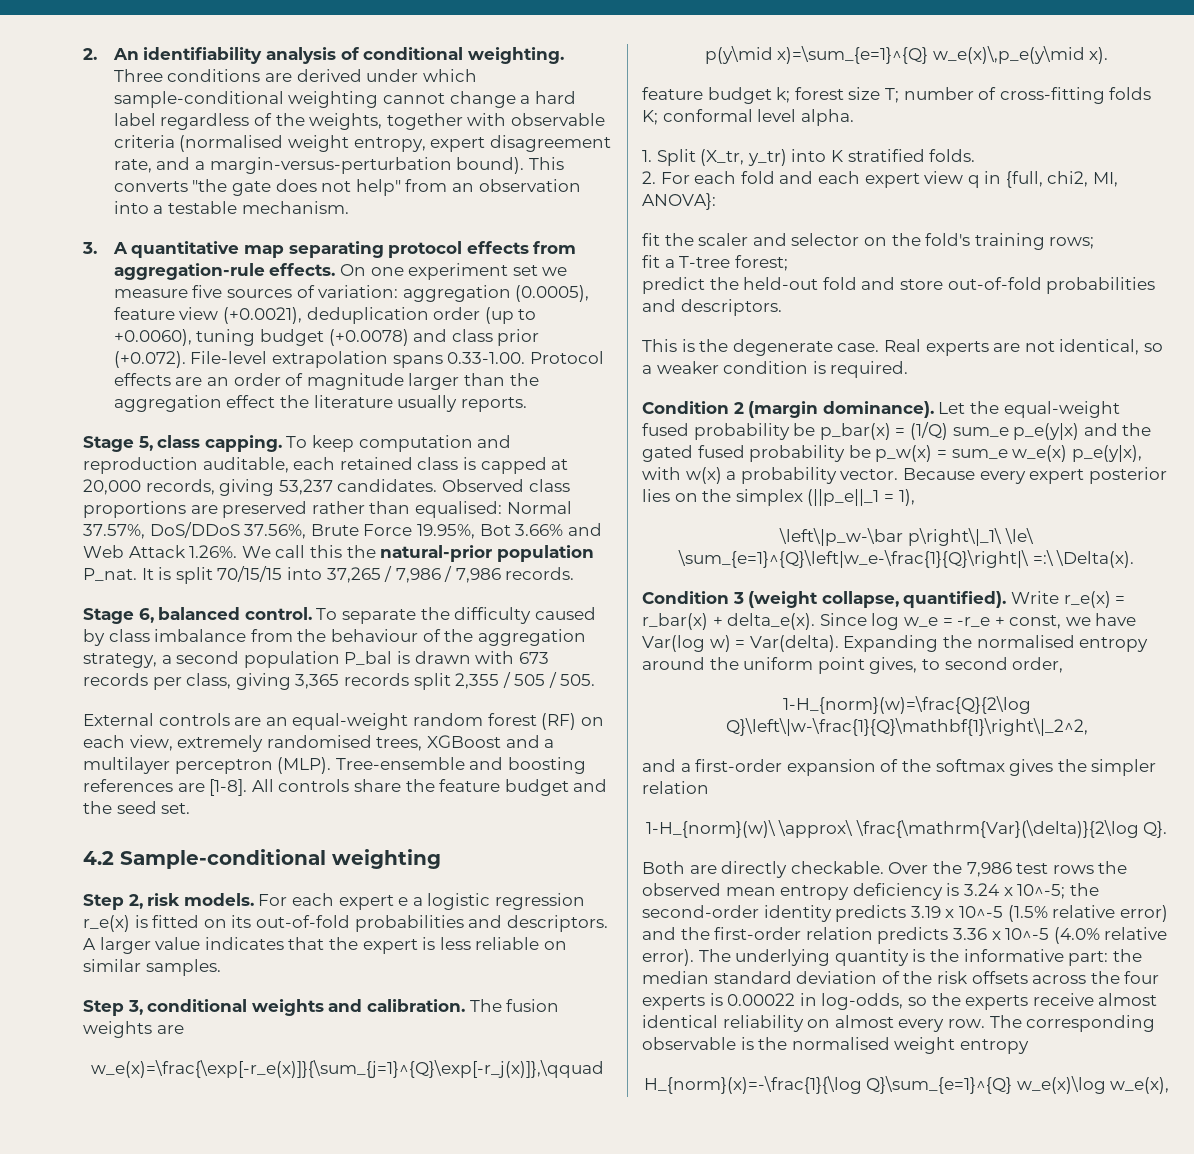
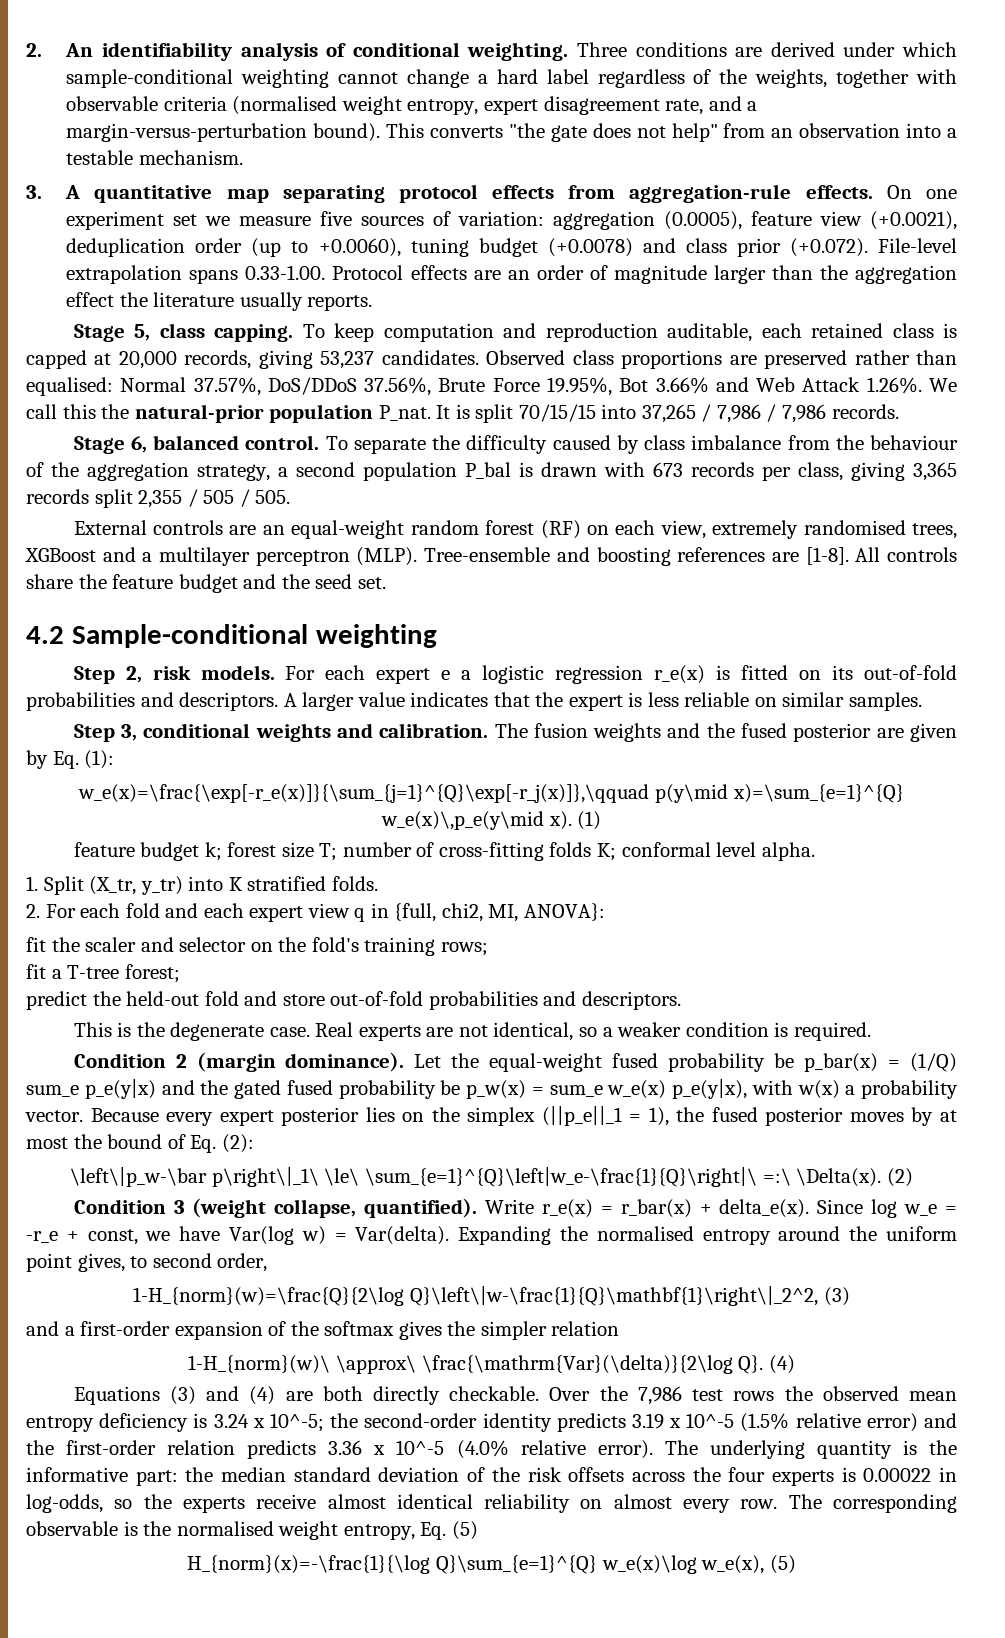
- The fusion weights are
+ The fusion weights and the fused posterior are given by Eq. (1):
+ (1)
- Because every expert posterior lies on the simplex (||p_e||_1 = 1),
+ Because every expert posterior lies on the simplex (||p_e||_1 = 1), the fused posterior moves by at most the bound of Eq. (2):
+ (2)
- 1-H_{norm}(w)=\frac{Q}{2\log Q}\left\|w-\frac{1}{Q}\mathbf{1}\right\|_2^2,
+ 1-H_{norm}(w)=\frac{Q}{2\log Q}\left\|w-\frac{1}{Q}\mathbf{1}\right\|_2^2, (3)
- 1-H_{norm}(w)\ \approx\ \frac{\mathrm{Var}(\delta)}{2\log Q}.
- Both are directly checkable.
+ 1-H_{norm}(w)\ \approx\ \frac{\mathrm{Var}(\delta)}{2\log Q}. (4)
+ Equations (3) and (4) are both directly checkable.
- The corresponding observable is the normalised weight entropy
+ The corresponding observable is the normalised weight entropy, Eq. (5)
- H_{norm}(x)=-\frac{1}{\log Q}\sum_{e=1}^{Q} w_e(x)\log w_e(x),
+ H_{norm}(x)=-\frac{1}{\log Q}\sum_{e=1}^{Q} w_e(x)\log w_e(x), (5)

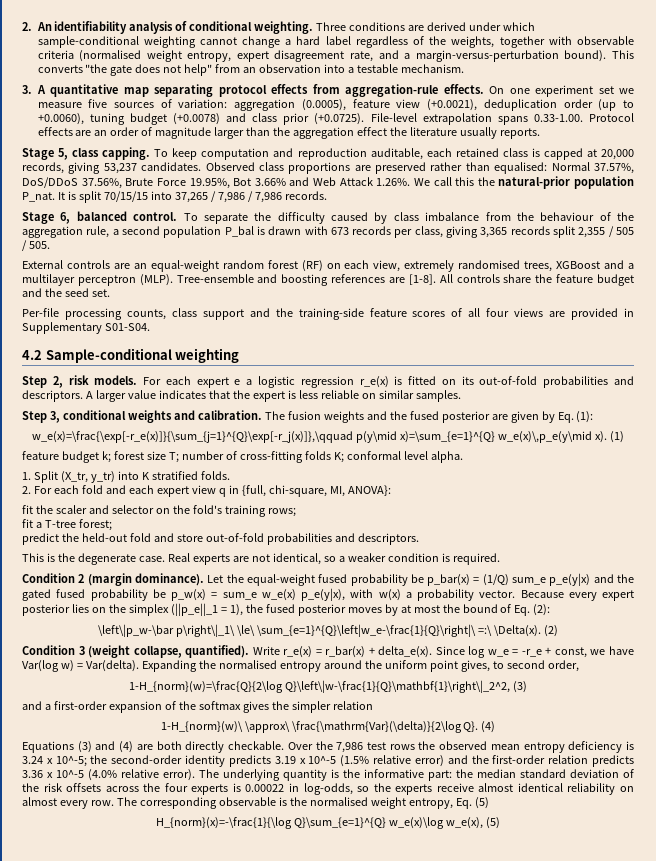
- On one experiment set we measure five sources of variation: aggregation (0.0005), feature view (+0.0021), deduplication order (up to +0.0060), tuning budget (+0.0078) and class prior (+0.072). File-level extrapolation spans 0.33-1.00. Protocol effects are an order of magnitude larger than the aggregation effect the literature usually reports.
+ On one experiment set we measure five sources of variation: aggregation (0.0005), feature view (+0.0021), deduplication order (up to +0.0060), tuning budget (+0.0078) and class prior (+0.0725). File-level extrapolation spans 0.33-1.00. Protocol effects are an order of magnitude larger than the aggregation effect the literature usually reports.
- To separate the difficulty caused by class imbalance from the behaviour of the aggregation strategy, a second population P_bal is drawn with 673 records per class, giving 3,365 records split 2,355 / 505 / 505.
+ To separate the difficulty caused by class imbalance from the behaviour of the aggregation rule, a second population P_bal is drawn with 673 records per class, giving 3,365 records split 2,355 / 505 / 505.
+ Per-file processing counts, class support and the training-side feature scores of all four views are provided in Supplementary S01-S04.
- 2. For each fold and each expert view q in {full, chi2, MI, ANOVA}:
+ 2. For each fold and each expert view q in {full, chi-square, MI, ANOVA}:

